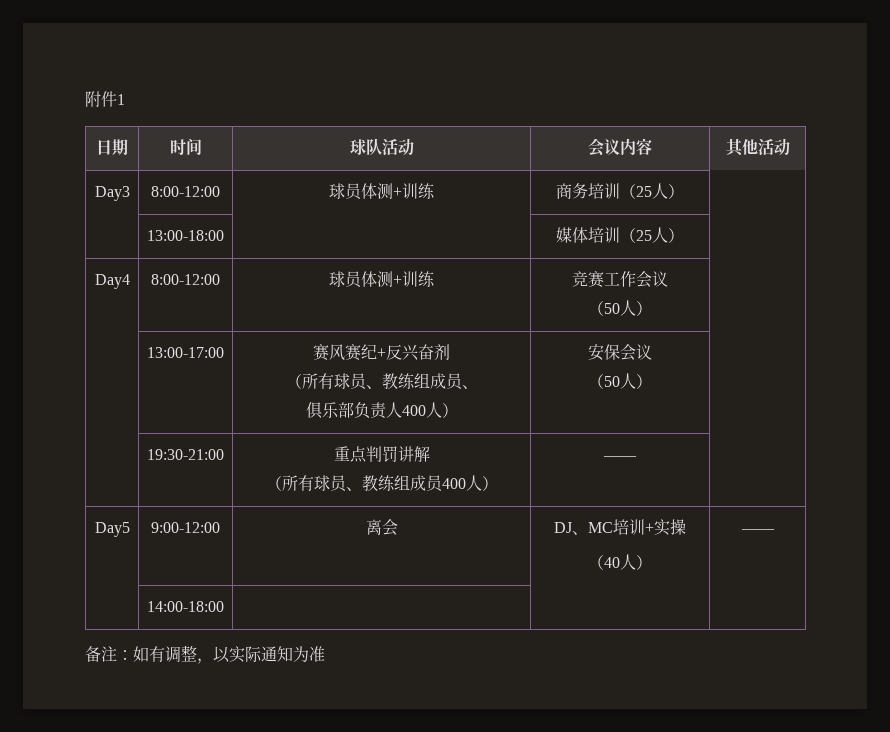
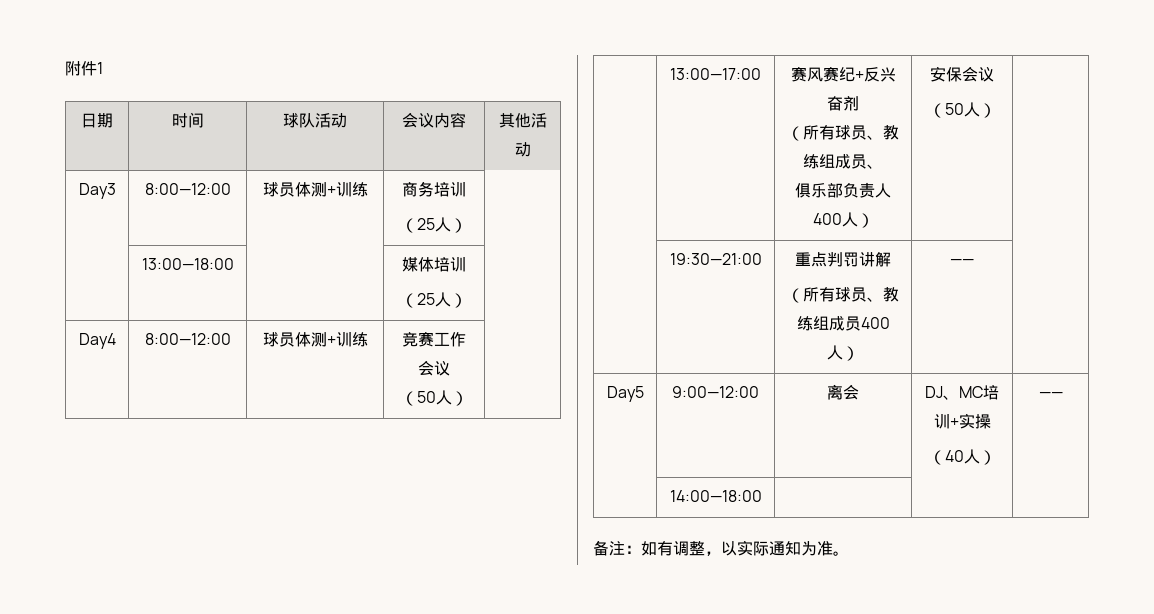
- Day3 | 8:00-12:00 | 球员体测+训练 | 商务培训（25人） |
+ Day3 | 8:00—12:00 | 球员体测+训练 | 商务培训
+ （25人） |
- | 13:00-18:00 | | 媒体培训（25人） |
+ | 13:00—18:00 | | 媒体培训
+ （25人） |
- Day4 | 8:00-12:00 | 球员体测+训练 | 竞赛工作会议
+ Day4 | 8:00—12:00 | 球员体测+训练 | 竞赛工作会议
- | 13:00-17:00 | 赛风赛纪+反兴奋剂
+ | 13:00—17:00 | 赛风赛纪+反兴奋剂
- | 19:30-21:00 | 重点判罚讲解
+ | 19:30—21:00 | 重点判罚讲解
- Day5 | 9:00-12:00 | 离会 | DJ、MC培训+实操
+ Day5 | 9:00—12:00 | 离会 | DJ、MC培训+实操
- | 14:00-18:00 | | |
+ | 14:00—18:00 | | |
- 备注：如有调整，以实际通知为准
+ 备注：如有调整，以实际通知为准。

